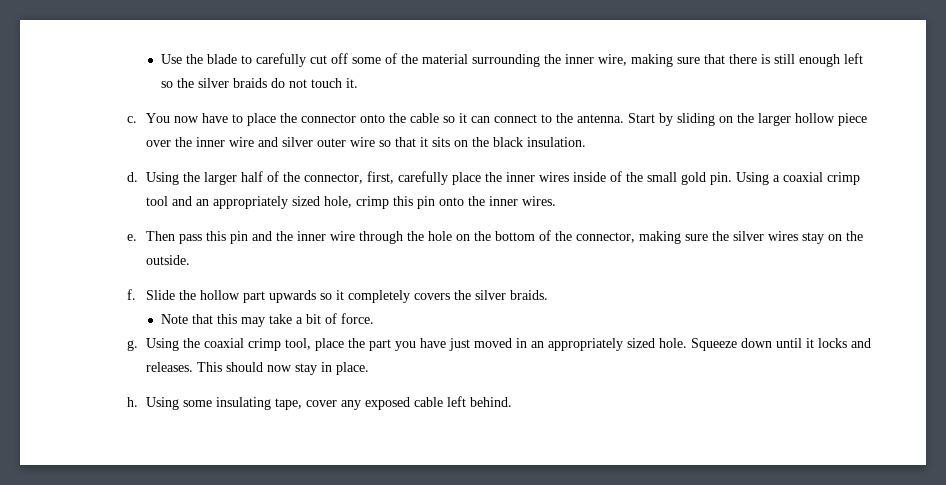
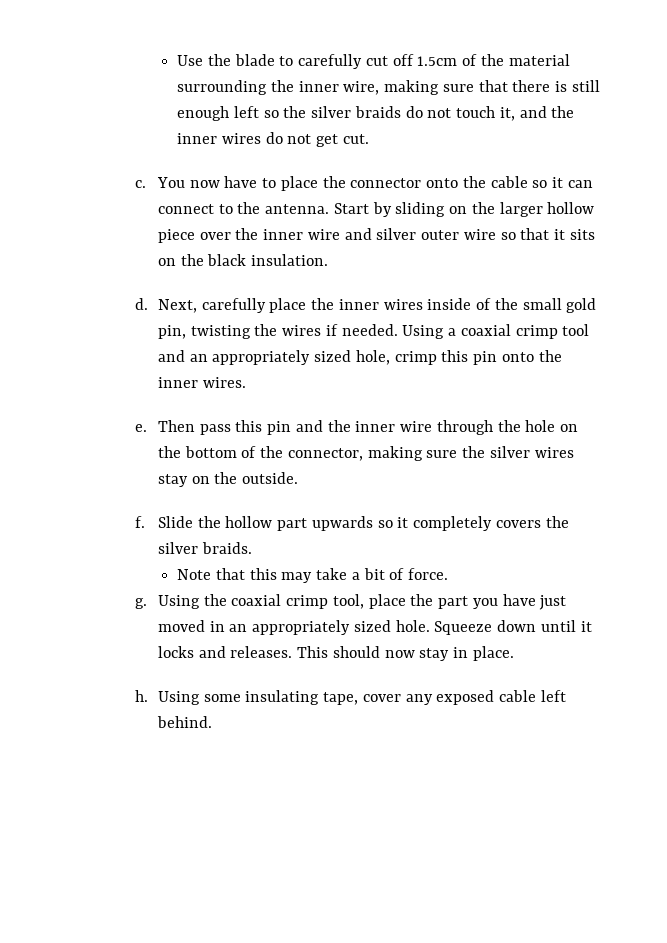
- Use the blade to carefully cut off some of the material surrounding the inner wire, making sure that there is still enough left so the silver braids do not touch it.
+ Use the blade to carefully cut off 1.5cm of the material surrounding the inner wire, making sure that there is still enough left so the silver braids do not touch it, and the inner wires do not get cut.
- Using the larger half of the connector, first, carefully place the inner wires inside of the small gold pin.
+ Next, carefully place the inner wires inside of the small gold pin, twisting the wires if needed.

